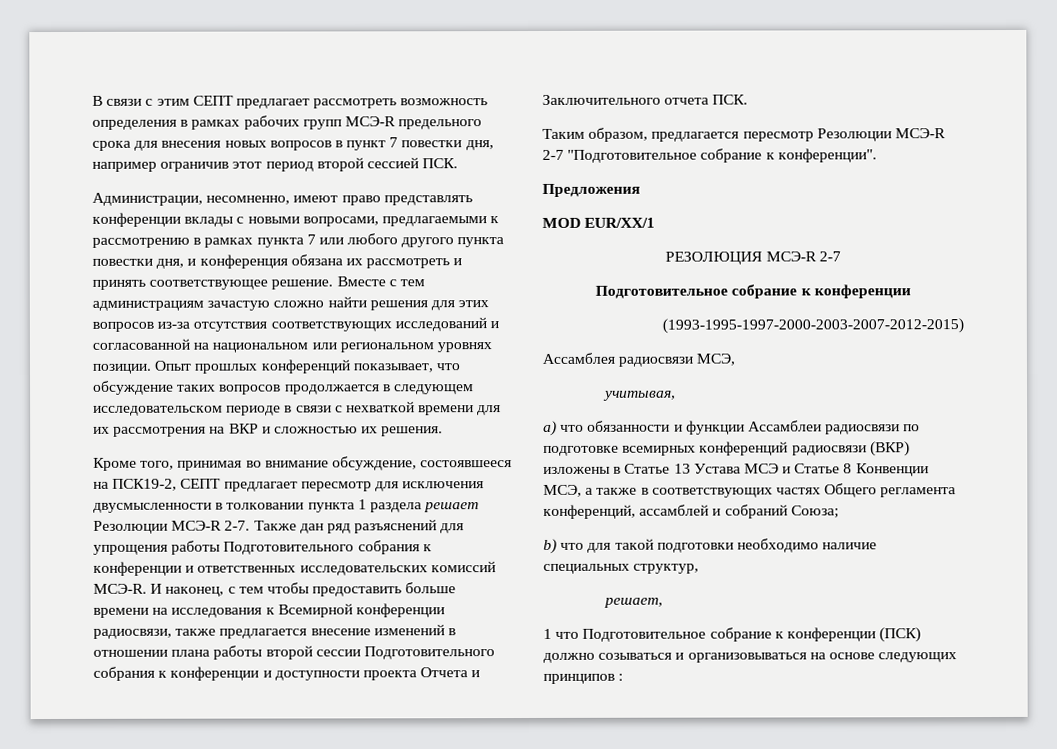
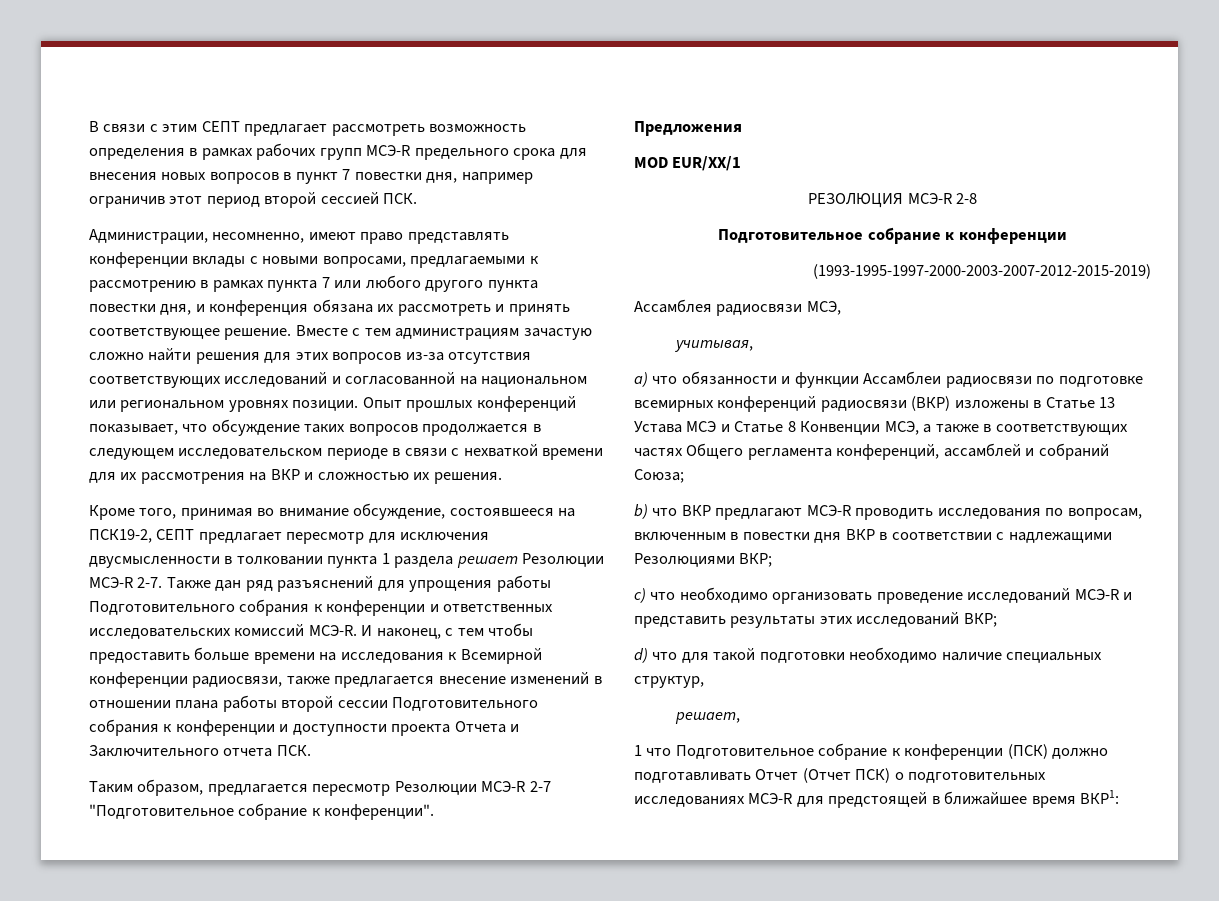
- РЕЗОЛЮЦИЯ МСЭ-R 2-7
+ РЕЗОЛЮЦИЯ МСЭ-R 2-8
- (1993-1995-1997-2000-2003-2007-2012-2015)
+ (1993-1995-1997-2000-2003-2007-2012-2015-2019)
- b) что для такой подготовки необходимо наличие специальных структур,
+ b) что ВКР предлагают МСЭ-R проводить исследования по вопросам, включенным в повестки дня ВКР в соответствии с надлежащими Резолюциями ВКР;
+ c) что необходимо организовать проведение исследований МСЭ-R и представить результаты этих исследований ВКР;
+ d) что для такой подготовки необходимо наличие специальных структур,
- 1 что Подготовительное собрание к конференции (ПСК) должно созываться и организовываться на основе следующих принципов :
+ 1 что Подготовительное собрание к конференции (ПСК) должно подготавливать Отчет (Отчет ПСК) о подготовительных исследованиях МСЭ-R для предстоящей в ближайшее время ВКР1:

